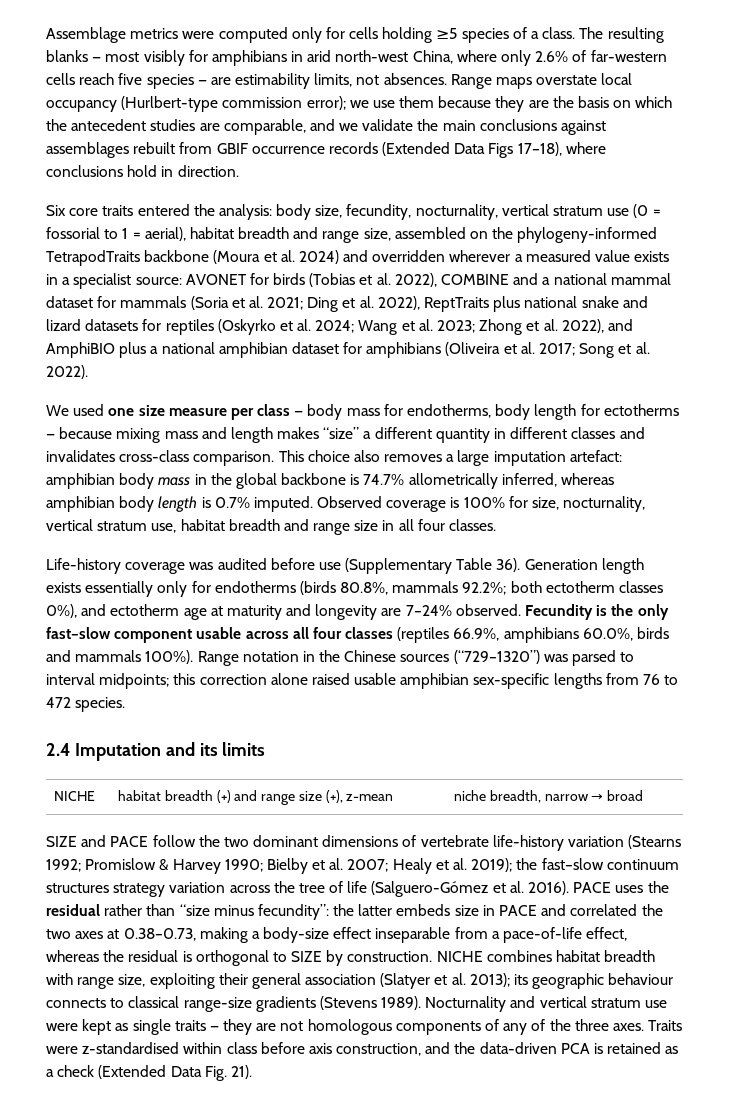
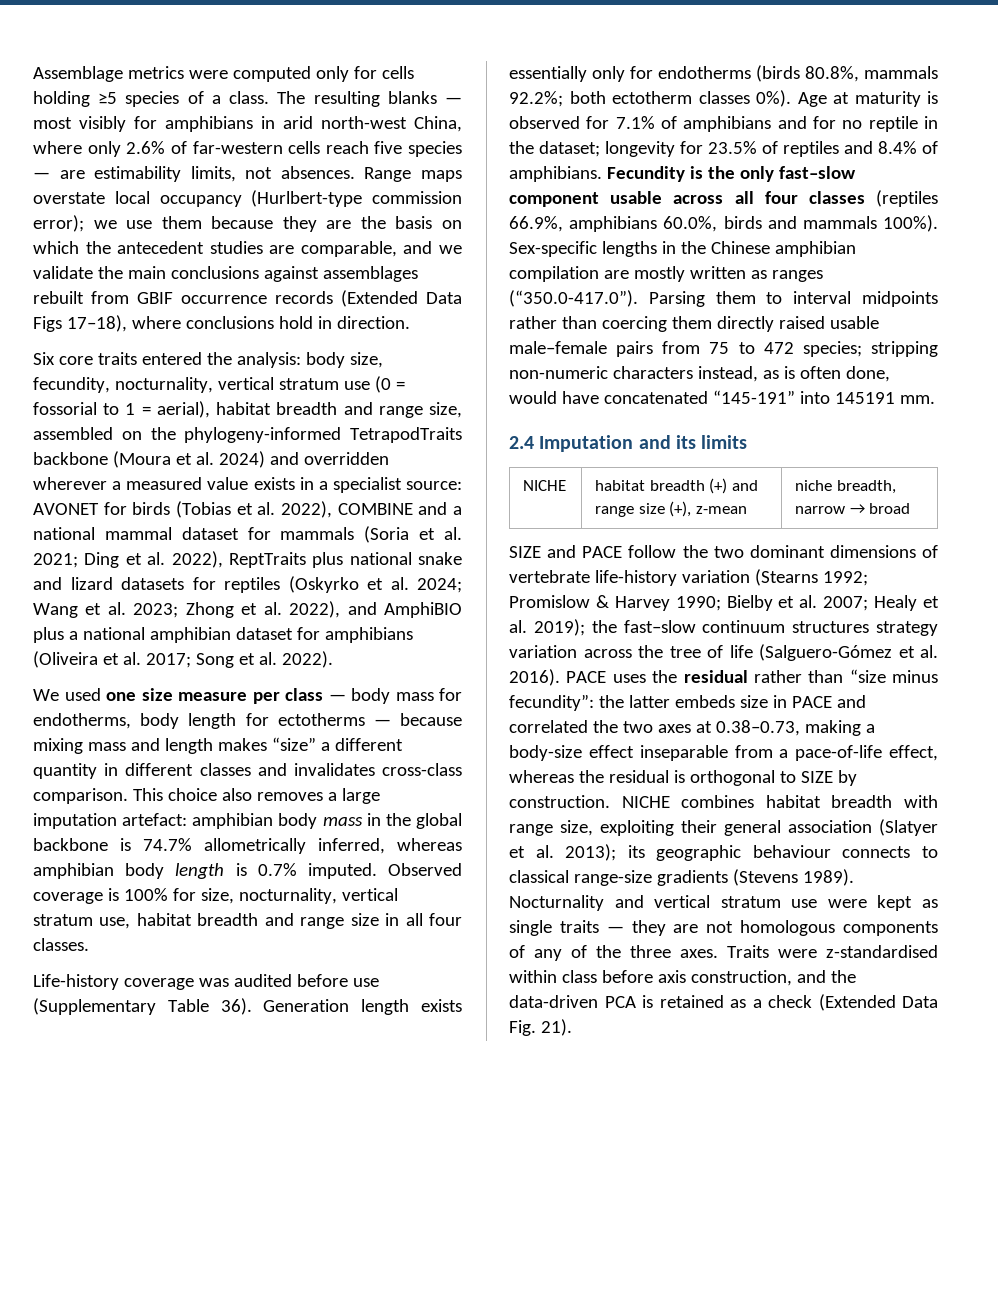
- Generation length exists essentially only for endotherms (birds 80.8%, mammals 92.2%; both ectotherm classes 0%), and ectotherm age at maturity and longevity are 7–24% observed.
+ Generation length exists essentially only for endotherms (birds 80.8%, mammals 92.2%; both ectotherm classes 0%). Age at maturity is observed for 7.1% of amphibians and for no reptile in the dataset; longevity for 23.5% of reptiles and 8.4% of amphibians.
- Range notation in the Chinese sources (“729–1320”) was parsed to interval midpoints; this correction alone raised usable amphibian sex-specific lengths from 76 to 472 species.
+ Sex-specific lengths in the Chinese amphibian compilation are mostly written as ranges (“350.0-417.0”). Parsing them to interval midpoints rather than coercing them directly raised usable male–female pairs from 75 to 472 species; stripping non-numeric characters instead, as is often done, would have concatenated “145-191” into 145191 mm.

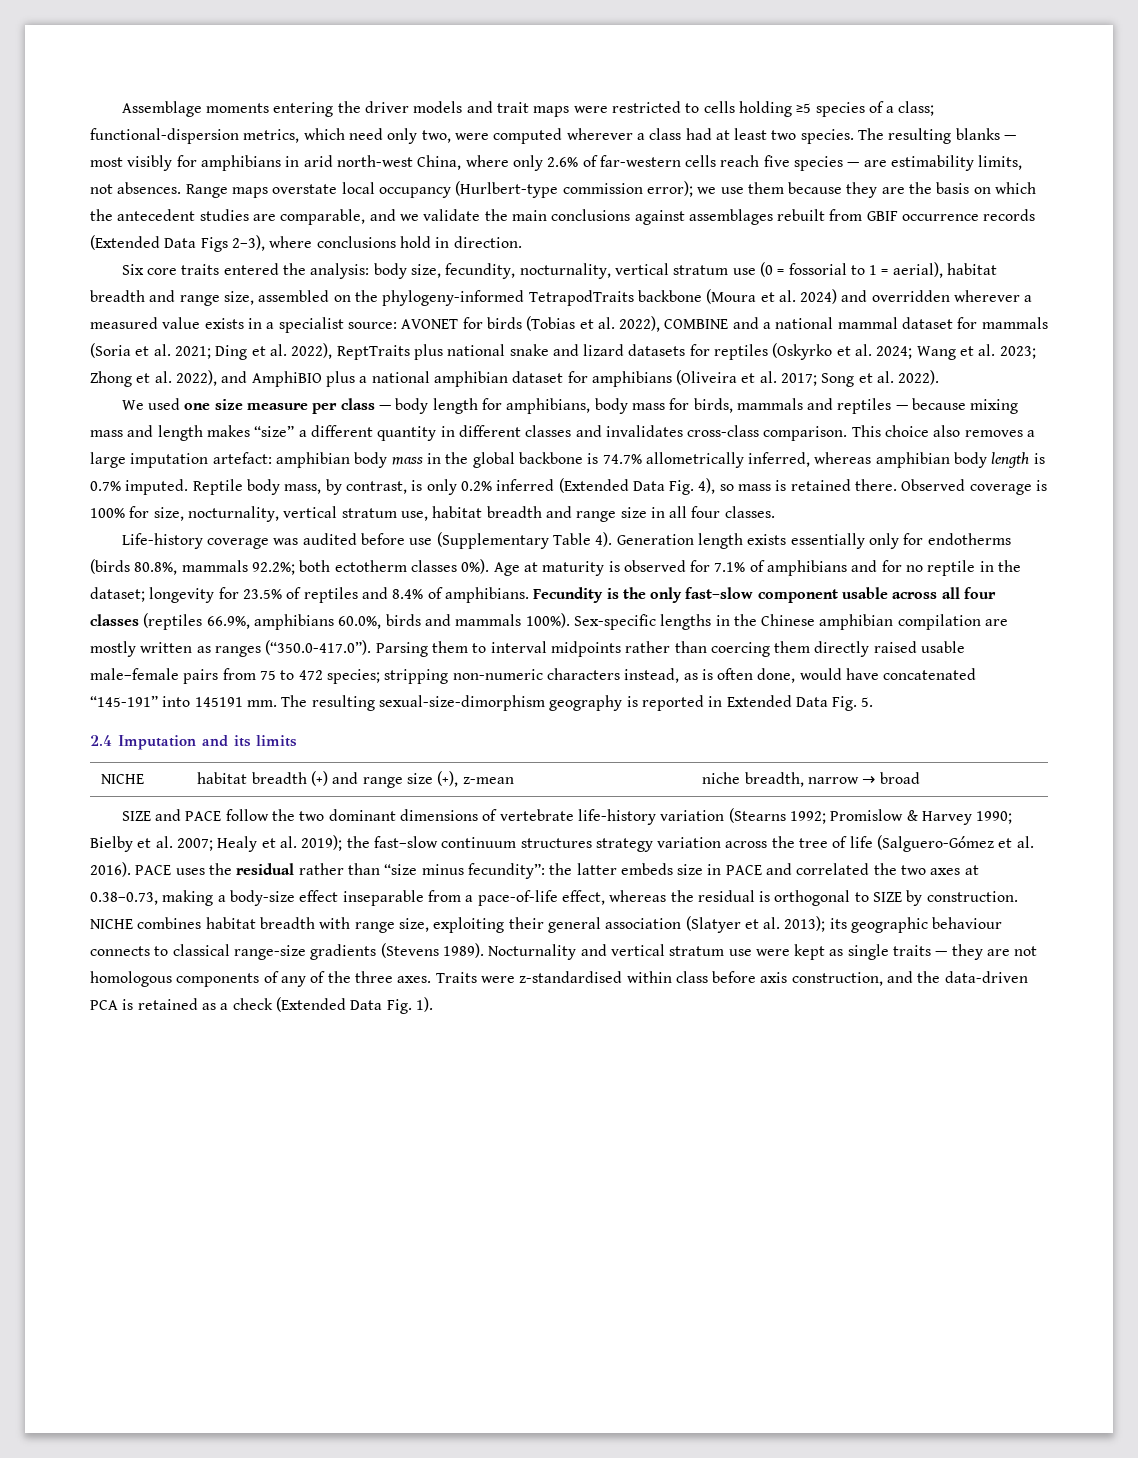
- Assemblage metrics were computed only for cells holding ≥5 species of a class.
+ Assemblage moments entering the driver models and trait maps were restricted to cells holding ≥5 species of a class; functional-dispersion metrics, which need only two, were computed wherever a class had at least two species.
- Range maps overstate local occupancy (Hurlbert-type commission error); we use them because they are the basis on which the antecedent studies are comparable, and we validate the main conclusions against assemblages rebuilt from GBIF occurrence records (Extended Data Figs 17–18), where conclusions hold in direction.
+ Range maps overstate local occupancy (Hurlbert-type commission error); we use them because they are the basis on which the antecedent studies are comparable, and we validate the main conclusions against assemblages rebuilt from GBIF occurrence records (Extended Data Figs 2–3), where conclusions hold in direction.
- We used one size measure per class — body mass for endotherms, body length for ectotherms — because mixing mass and length makes “size” a different quantity in different classes and invalidates cross-class comparison.
+ We used one size measure per class — body length for amphibians, body mass for birds, mammals and reptiles — because mixing mass and length makes “size” a different quantity in different classes and invalidates cross-class comparison.
+ Reptile body mass, by contrast, is only 0.2% inferred (Extended Data Fig. 4), so mass is retained there.
- Life-history coverage was audited before use (Supplementary Table 36).
+ Life-history coverage was audited before use (Supplementary Table 4).
+ The resulting sexual-size-dimorphism geography is reported in Extended Data Fig. 5.
- Traits were z-standardised within class before axis construction, and the data-driven PCA is retained as a check (Extended Data Fig. 21).
+ Traits were z-standardised within class before axis construction, and the data-driven PCA is retained as a check (Extended Data Fig. 1).

